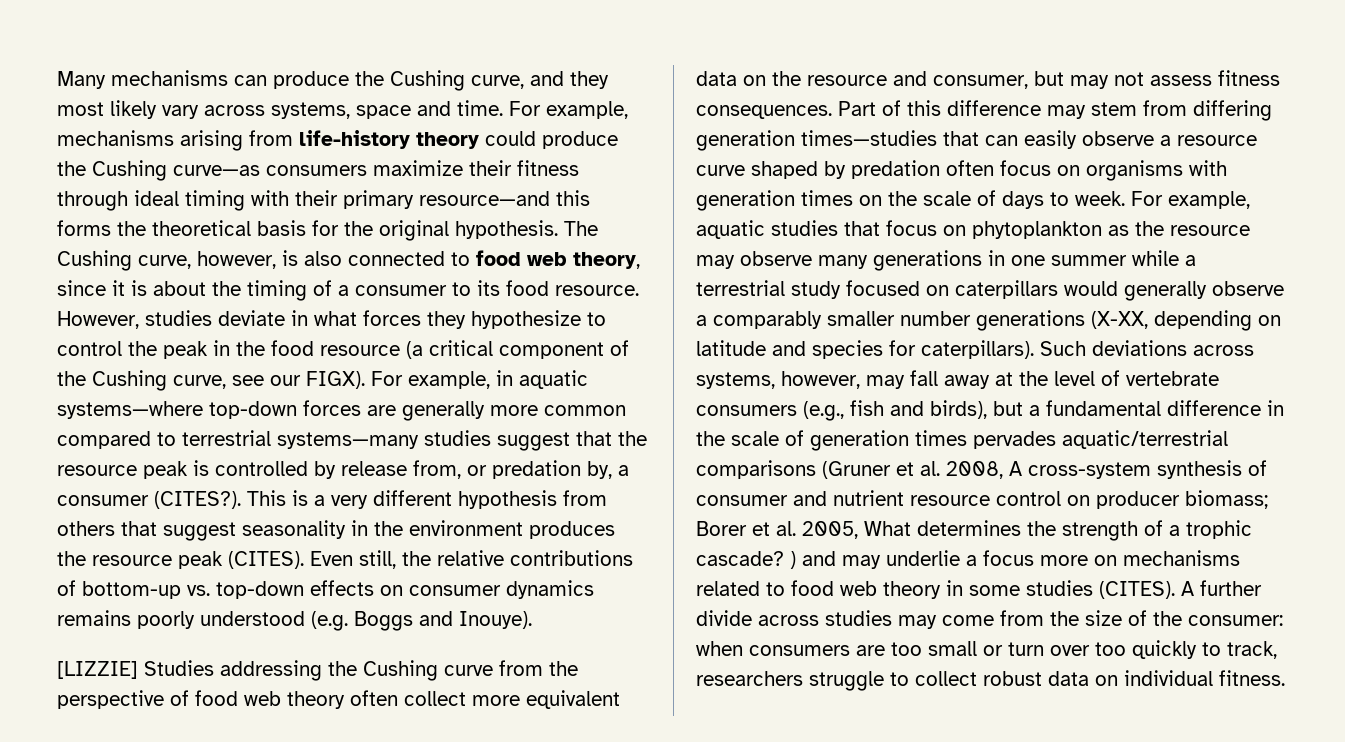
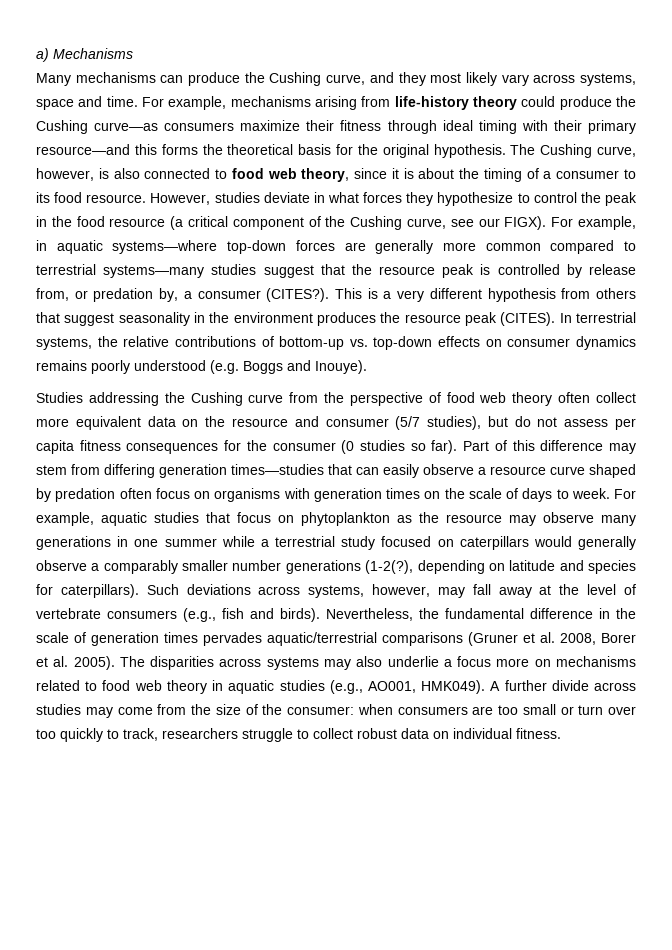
+ a) Mechanisms
- Even still, the relative contributions of bottom-up vs. top-down effects on consumer dynamics remains poorly understood (e.g. Boggs and Inouye).
+ In terrestrial systems, the relative contributions of bottom-up vs. top-down effects on consumer dynamics remains poorly understood (e.g. Boggs and Inouye).
- [LIZZIE] Studies addressing the Cushing curve from the perspective of food web theory often collect more equivalent data on the resource and consumer, but may not assess fitness consequences.
+ Studies addressing the Cushing curve from the perspective of food web theory often collect more equivalent data on the resource and consumer (5/7 studies), but do not assess per capita fitness consequences for the consumer (0 studies so far).
- For example, aquatic studies that focus on phytoplankton as the resource may observe many generations in one summer while a terrestrial study focused on caterpillars would generally observe a comparably smaller number generations (X-XX, depending on latitude and species for caterpillars).
+ For example, aquatic studies that focus on phytoplankton as the resource may observe many generations in one summer while a terrestrial study focused on caterpillars would generally observe a comparably smaller number generations (1-2(?), depending on latitude and species for caterpillars).
- Such deviations across systems, however, may fall away at the level of vertebrate consumers (e.g., fish and birds), but a fundamental difference in the scale of generation times pervades aquatic/terrestrial comparisons (Gruner et al. 2008, A cross-system synthesis of consumer and nutrient resource control on producer biomass; Borer et al. 2005, What determines the strength of a trophic cascade? ) and may underlie a focus more on mechanisms related to food web theory in some studies (CITES).
+ Such deviations across systems, however, may fall away at the level of vertebrate consumers (e.g., fish and birds). Nevertheless, the fundamental difference in the scale of generation times pervades aquatic/terrestrial comparisons (Gruner et al. 2008, Borer et al. 2005). The disparities across systems may also underlie a focus more on mechanisms related to food web theory in aquatic studies (e.g., AO001, HMK049).

